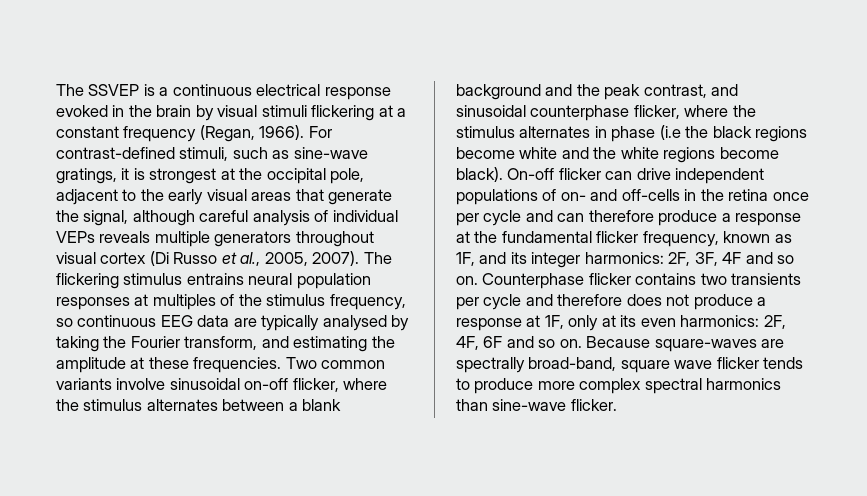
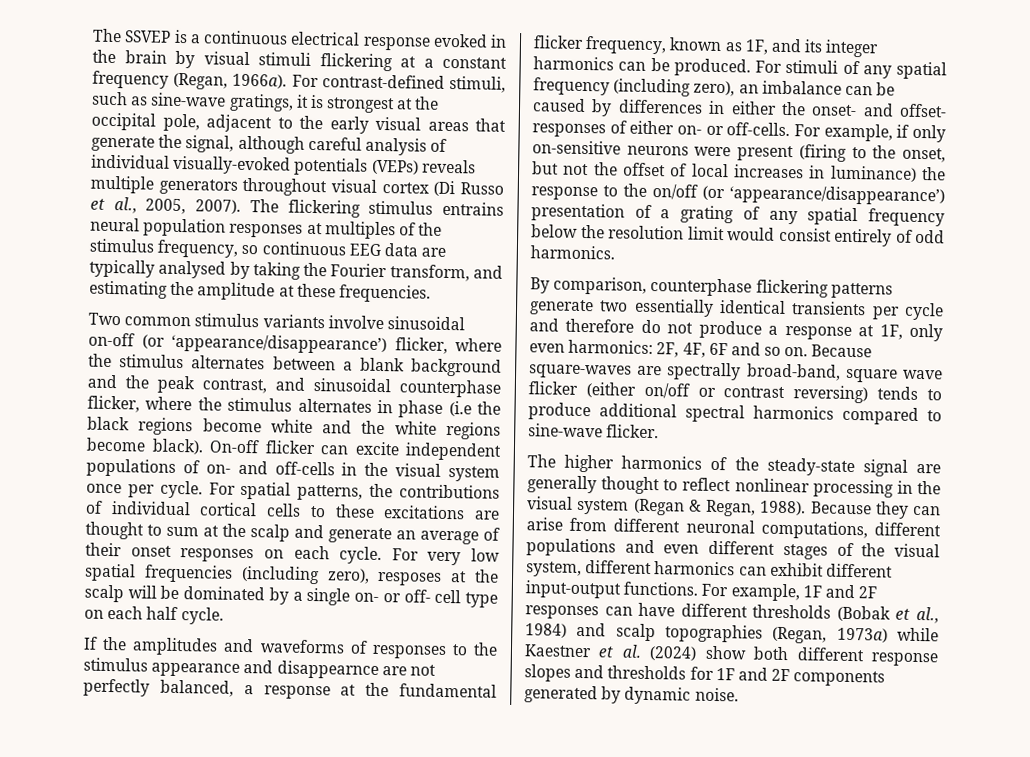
- The SSVEP is a continuous electrical response evoked in the brain by visual stimuli flickering at a constant frequency (Regan, 1966).
+ The SSVEP is a continuous electrical response evoked in the brain by visual stimuli flickering at a constant frequency (Regan, 1966a).
- For contrast-defined stimuli, such as sine-wave gratings, it is strongest at the occipital pole, adjacent to the early visual areas that generate the signal, although careful analysis of individual VEPs reveals multiple generators throughout visual cortex (Di Russo et al., 2005, 2007).
+ For contrast-defined stimuli, such as sine-wave gratings, it is strongest at the occipital pole, adjacent to the early visual areas that generate the signal, although careful analysis of individual visually-evoked potentials (VEPs) reveals multiple generators throughout visual cortex (Di Russo et al., 2005, 2007).
- The flickering stimulus entrains neural population responses at multiples of the stimulus frequency, so continuous EEG data are typically analysed by taking the Fourier transform, and estimating the amplitude at these frequencies. Two common variants involve sinusoidal on-off flicker, where the stimulus alternates between a blank background and the peak contrast, and sinusoidal counterphase flicker, where the stimulus alternates in phase (i.e the black regions become white and the white regions become black).
+ The flickering stimulus entrains neural population responses at multiples of the stimulus frequency, so continuous EEG data are typically analysed by taking the Fourier transform, and estimating the amplitude at these frequencies.
+ Two common stimulus variants involve sinusoidal on-off (or ‘appearance/disappearance’) flicker, where the stimulus alternates between a blank background and the peak contrast, and sinusoidal counterphase flicker, where the stimulus alternates in phase (i.e the black regions become white and the white regions become black).
- On-off flicker can drive independent populations of on- and off-cells in the retina once per cycle and can therefore produce a response at the fundamental flicker frequency, known as 1F, and its integer harmonics: 2F, 3F, 4F and so on. Counterphase flicker contains two transients per cycle and therefore does not produce a response at 1F, only at its even harmonics: 2F, 4F, 6F and so on.
+ On-off flicker can excite independent populations of on- and off-cells in the visual system once per cycle. For spatial patterns, the contributions of individual cortical cells to these excitations are thought to sum at the scalp and generate an average of their onset responses on each cycle. For very low spatial frequencies (including zero), resposes at the scalp will be dominated by a single on- or off- cell type on each half cycle.
+ If the amplitudes and waveforms of responses to the stimulus appearance and disappearnce are not perfectly balanced, a response at the fundamental flicker frequency, known as 1F, and its integer harmonics can be produced. For stimuli of any spatial frequency (including zero), an imbalance can be caused by differences in either the onset- and offset- responses of either on- or off-cells. For example, if only on-sensitive neurons were present (firing to the onset, but not the offset of local increases in luminance) the response to the on/off (or ‘appearance/disappearance’) presentation of a grating of any spatial frequency below the resolution limit would consist entirely of odd harmonics.
+ By comparison, counterphase flickering patterns generate two essentially identical transients per cycle and therefore do not produce a response at 1F, only even harmonics: 2F, 4F, 6F and so on.
- Because square-waves are spectrally broad-band, square wave flicker tends to produce more complex spectral harmonics than sine-wave flicker.
+ Because square-waves are spectrally broad-band, square wave flicker (either on/off or contrast reversing) tends to produce additional spectral harmonics compared to sine-wave flicker.
+ The higher harmonics of the steady-state signal are generally thought to reflect nonlinear processing in the visual system (Regan & Regan, 1988). Because they can arise from different neuronal computations, different populations and even different stages of the visual system, different harmonics can exhibit different input-output functions. For example, 1F and 2F responses can have different thresholds (Bobak et al., 1984) and scalp topographies (Regan, 1973a) while Kaestner et al. (2024) show both different response slopes and thresholds for 1F and 2F components generated by dynamic noise.

